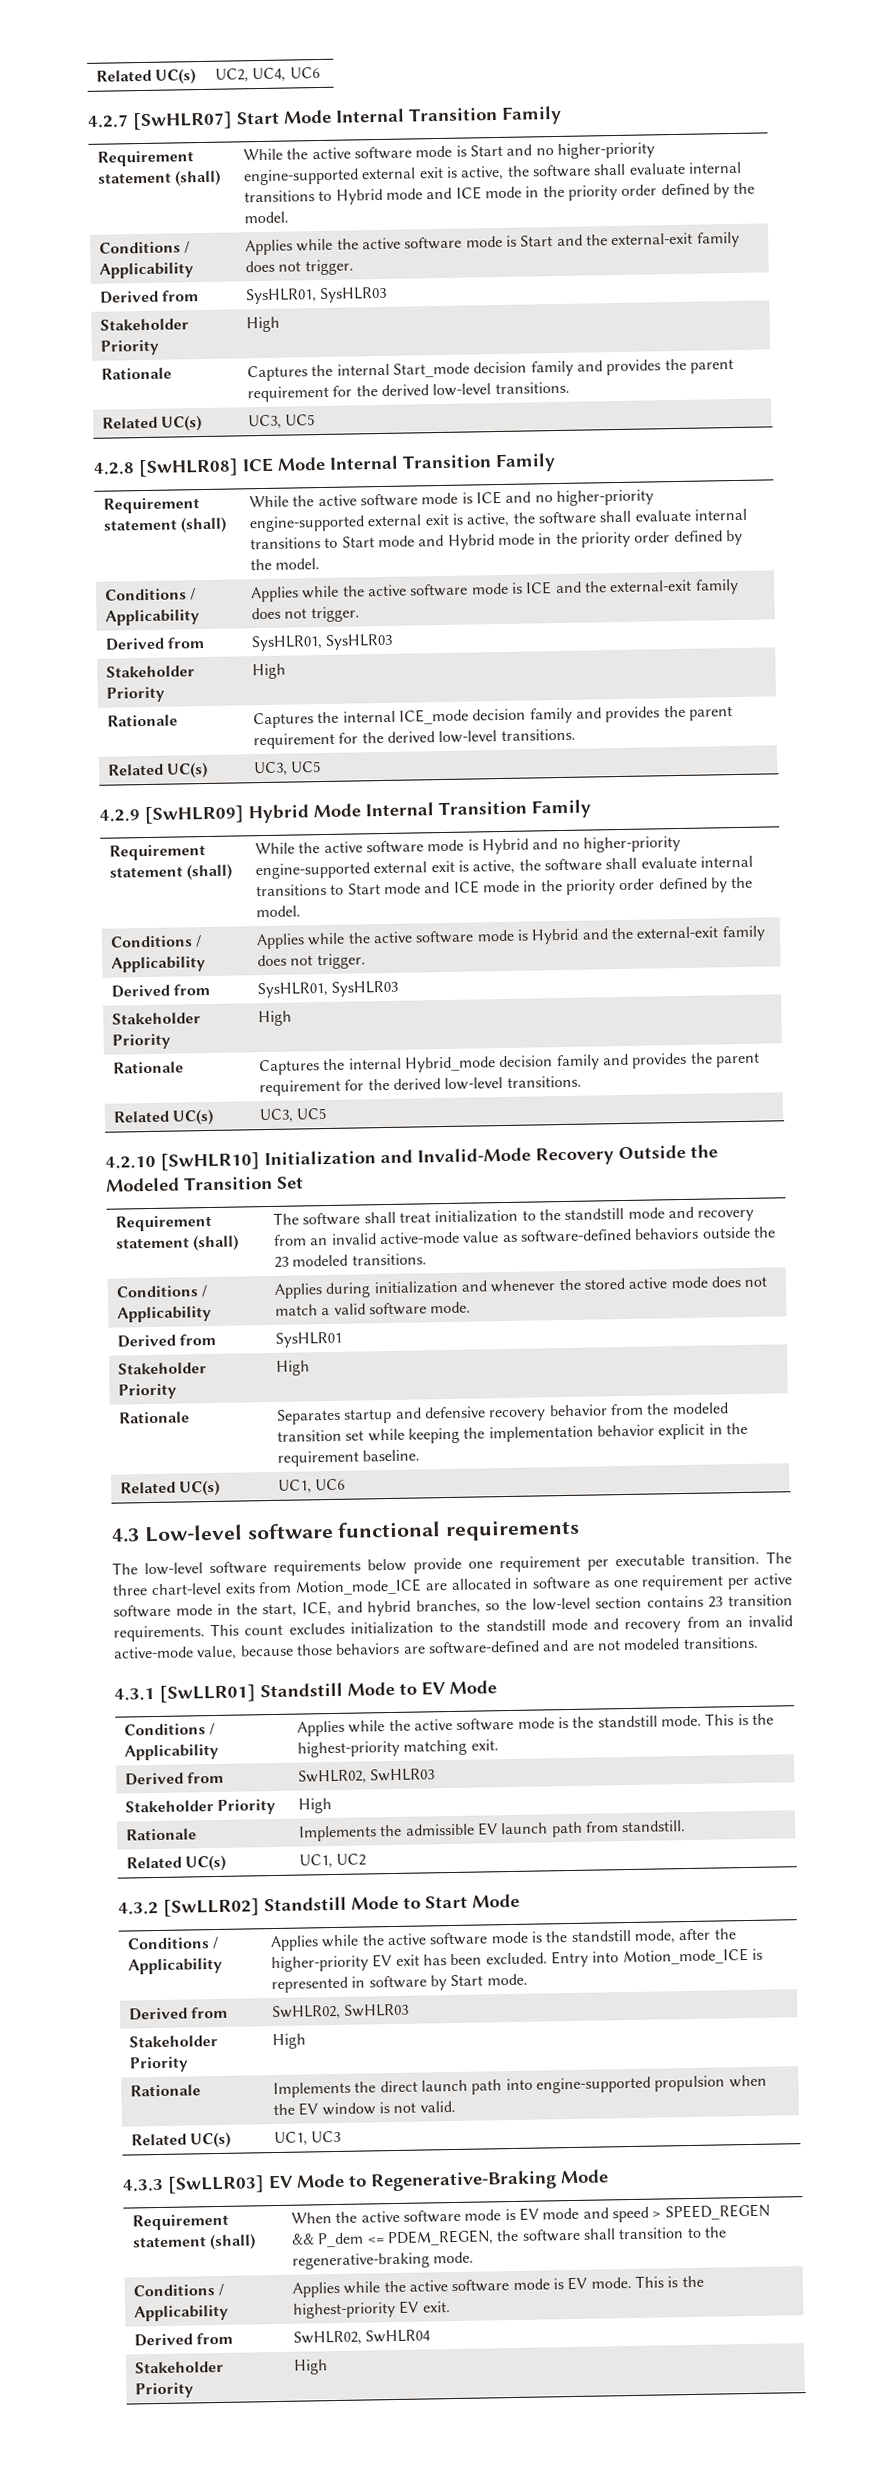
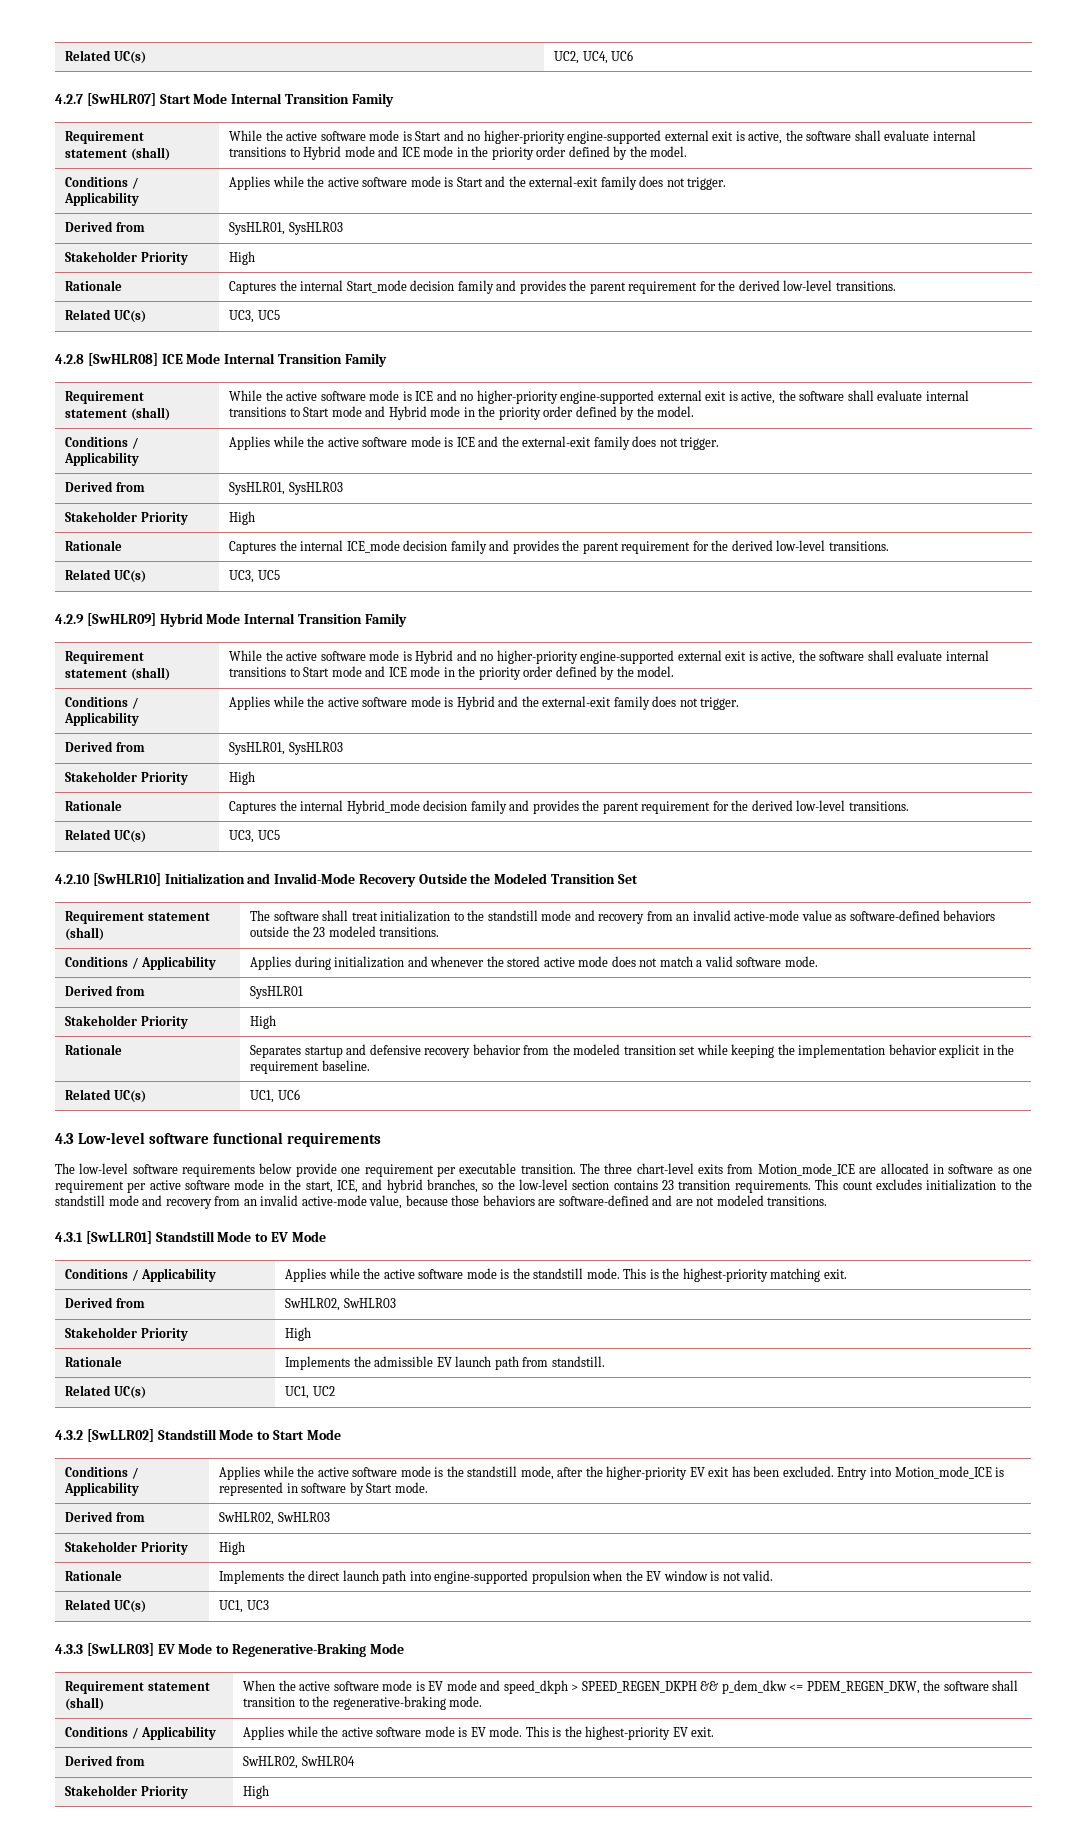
- Requirement statement (shall) | When the active software mode is EV mode and speed > SPEED_REGEN && P_dem <= PDEM_REGEN, the software shall transition to the regenerative-braking mode.
+ Requirement statement (shall) | When the active software mode is EV mode and speed_dkph > SPEED_REGEN_DKPH && p_dem_dkw <= PDEM_REGEN_DKW, the software shall transition to the regenerative-braking mode.

